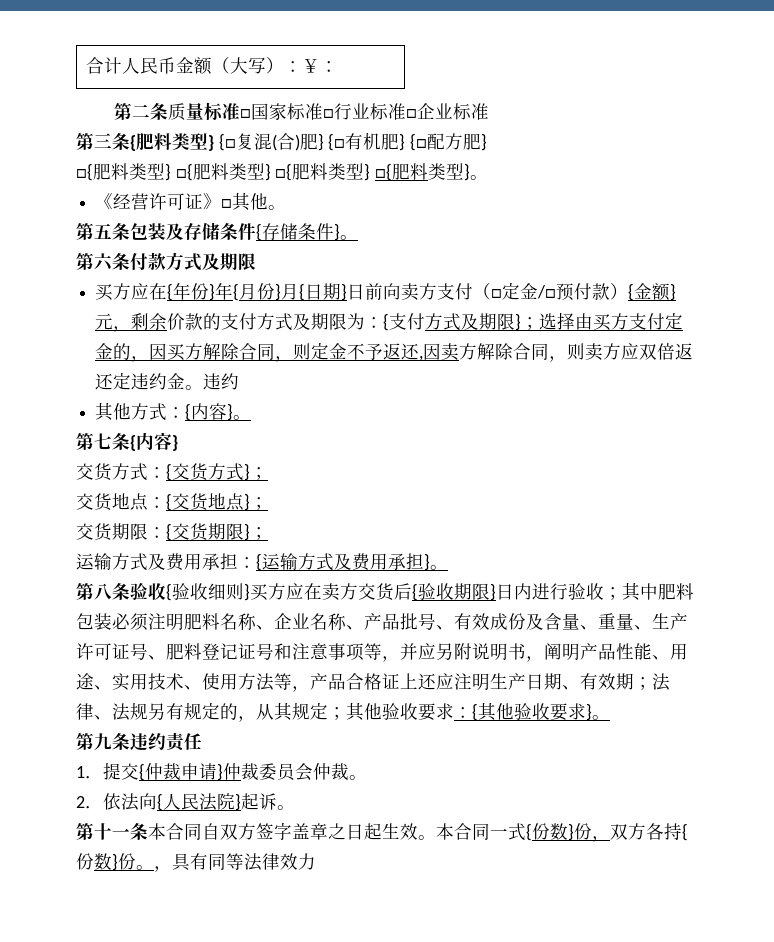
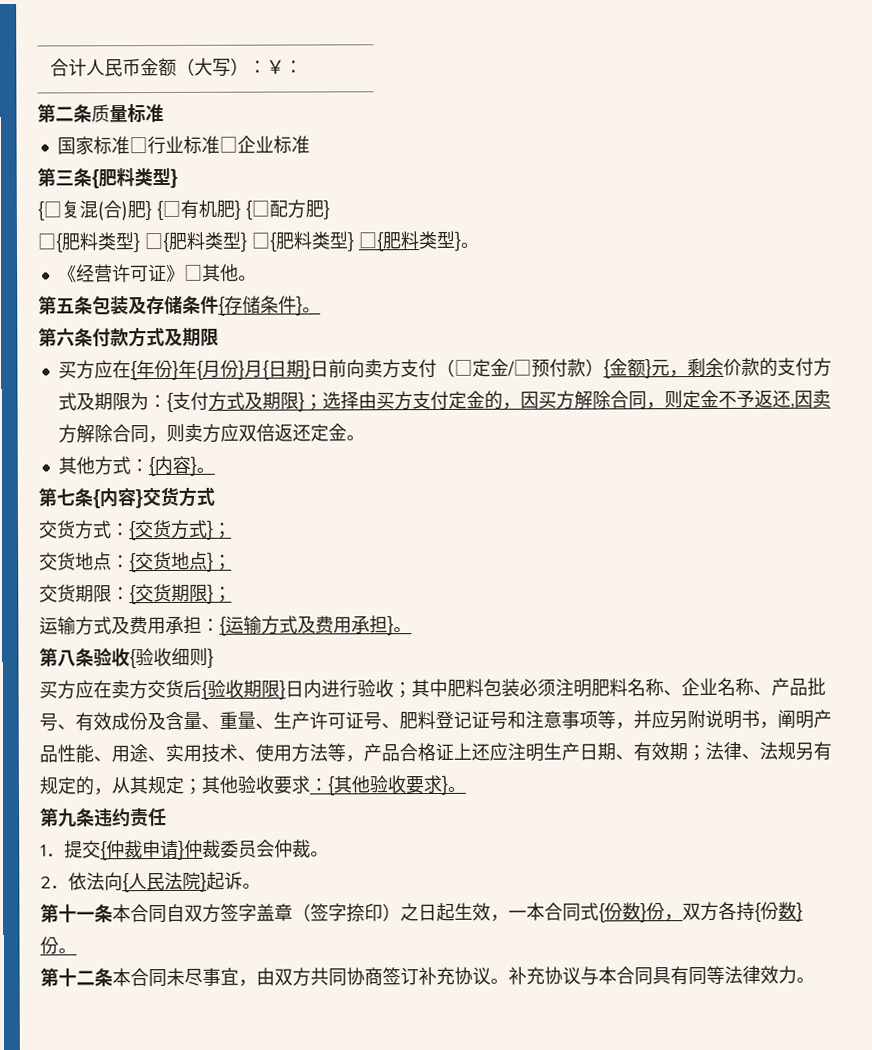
- 第二条质量标准□国家标准□行业标准□企业标准
+ 第二条质量标准
+ 国家标准□行业标准□企业标准
- 第三条{肥料类型} {□复混(合)肥} {□有机肥} {□配方肥}
+ 第三条{肥料类型}
+ {□复混(合)肥} {□有机肥} {□配方肥}
- 选择由买方支付定金的，因买方解除合同，则定金不予返还,因卖方解除合同，则卖方应双倍返还定违约金。违约
+ 选择由买方支付定金的，因买方解除合同，则定金不予返还,因卖方解除合同，则卖方应双倍返还定金。
- 第七条{内容}
+ 第七条{内容}交货方式
- 第八条验收{验收细则}买方应在卖方交货后{验收期限}日内进行验收；
+ 第八条验收{验收细则}
+ 买方应在卖方交货后{验收期限}日内进行验收；
- 第十一条本合同自双方签字盖章之日起生效。本合同一式{份数}份，双方各持{份数}份。，具有同等法律效力
+ 第十一条本合同自双方签字盖章（签字捺印）之日起生效，一本合同式{份数}份，双方各持{份数}份。
+ 第十二条本合同未尽事宜，由双方共同协商签订补充协议。补充协议与本合同具有同等法律效力。

